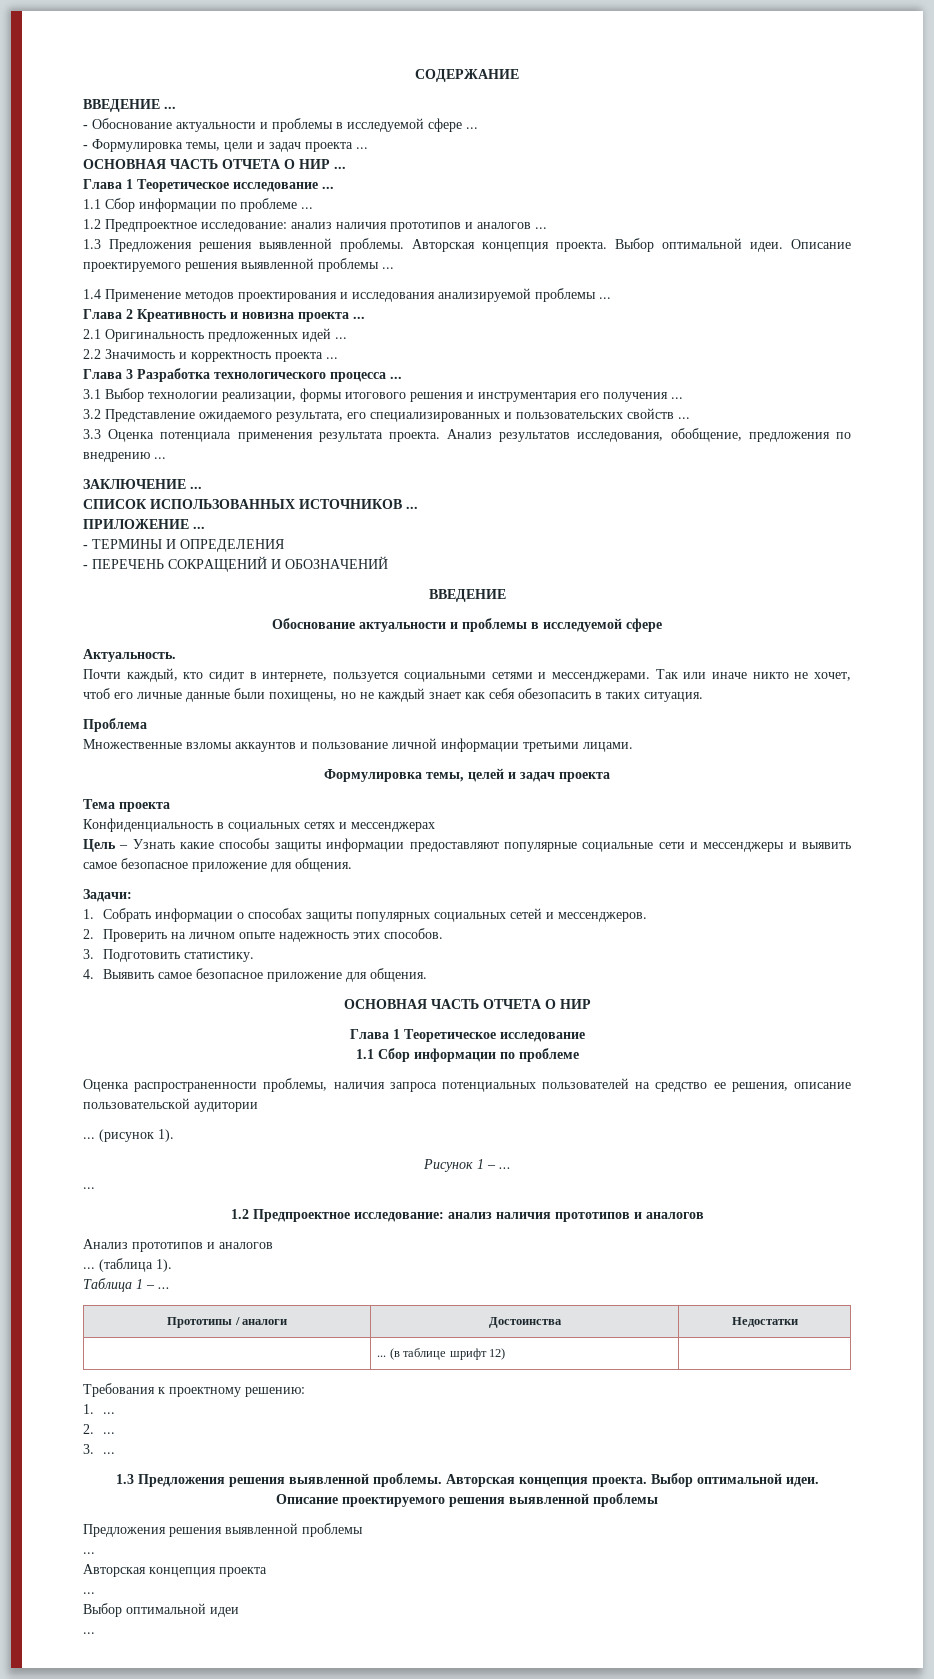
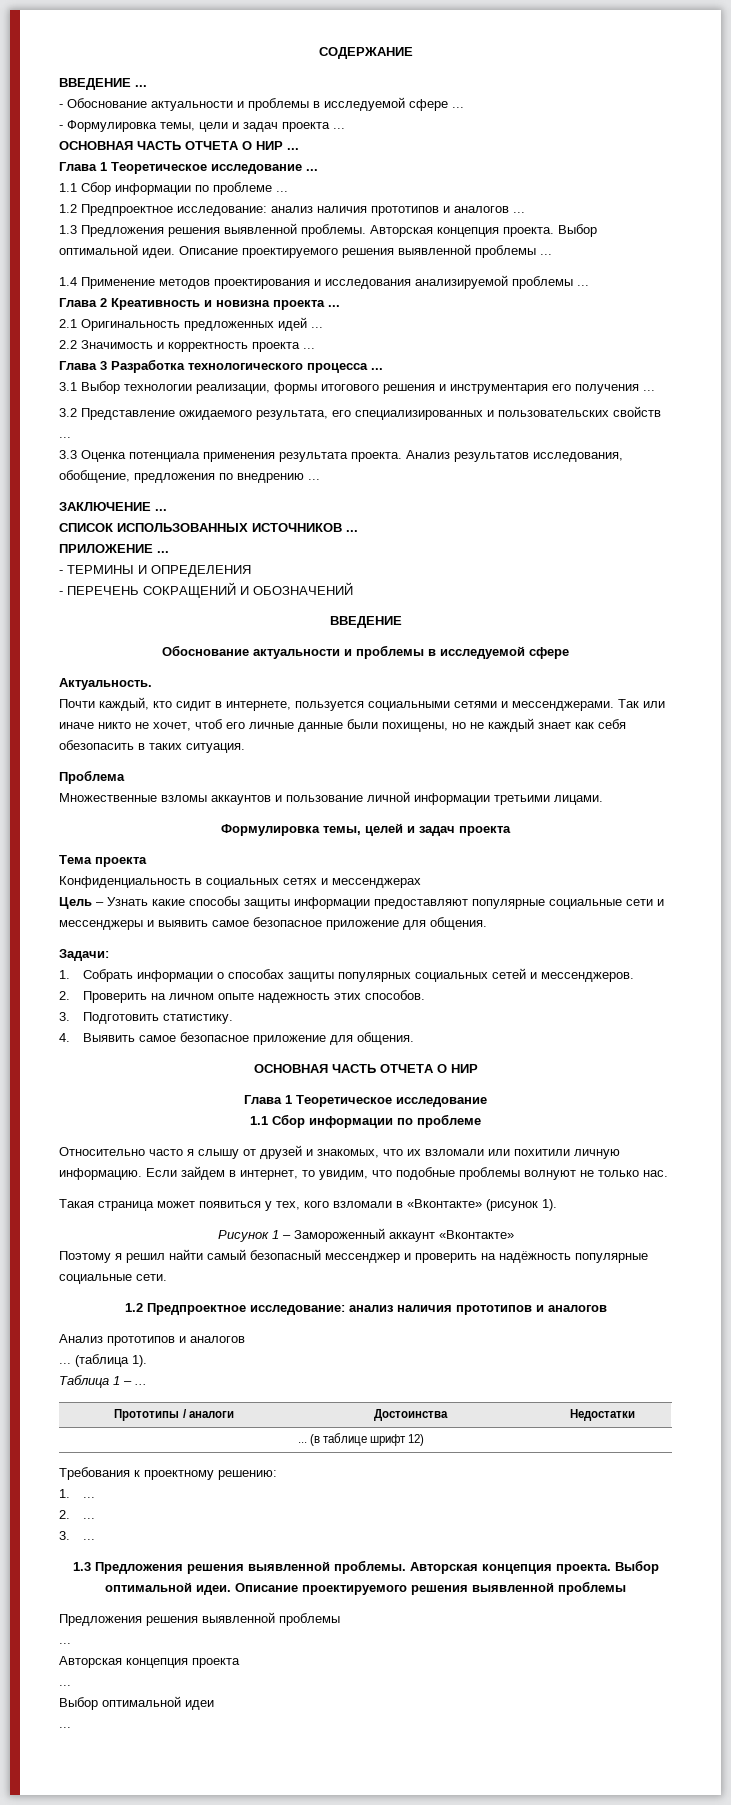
- Оценка распространенности проблемы, наличия запроса потенциальных пользователей на средство ее решения, описание пользовательской аудитории
- ... (рисунок 1).
+ Относительно часто я слышу от друзей и знакомых, что их взломали или похитили личную информацию. Если зайдем в интернет, то увидим, что подобные проблемы волнуют не только нас.
+ Такая страница может появиться у тех, кого взломали в «Вконтакте» (рисунок 1).
- Рисунок 1 – ...
- ...
+ Рисунок 1 – Замороженный аккаунт «Вконтакте»
+ Поэтому я решил найти самый безопасный мессенджер и проверить на надёжность популярные социальные сети.

